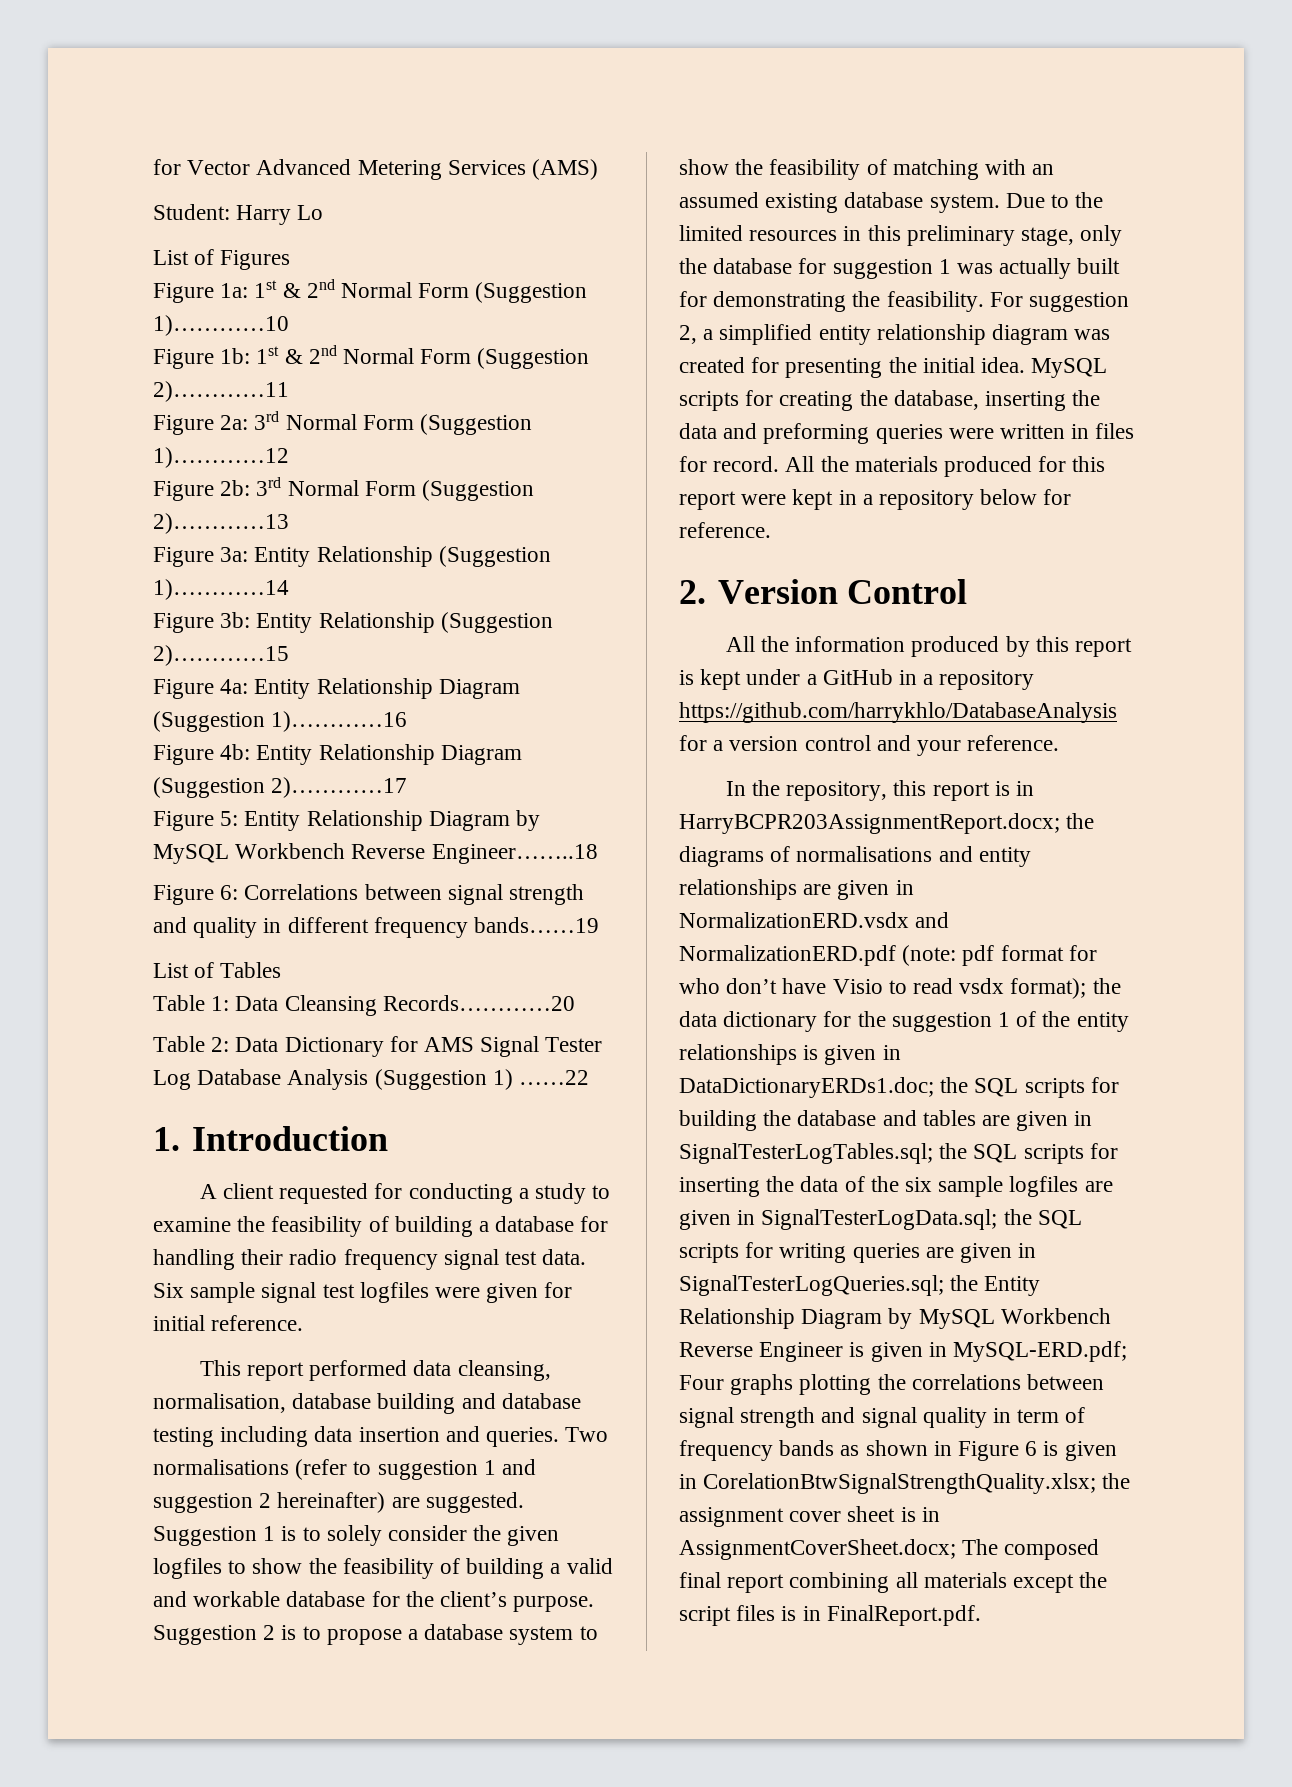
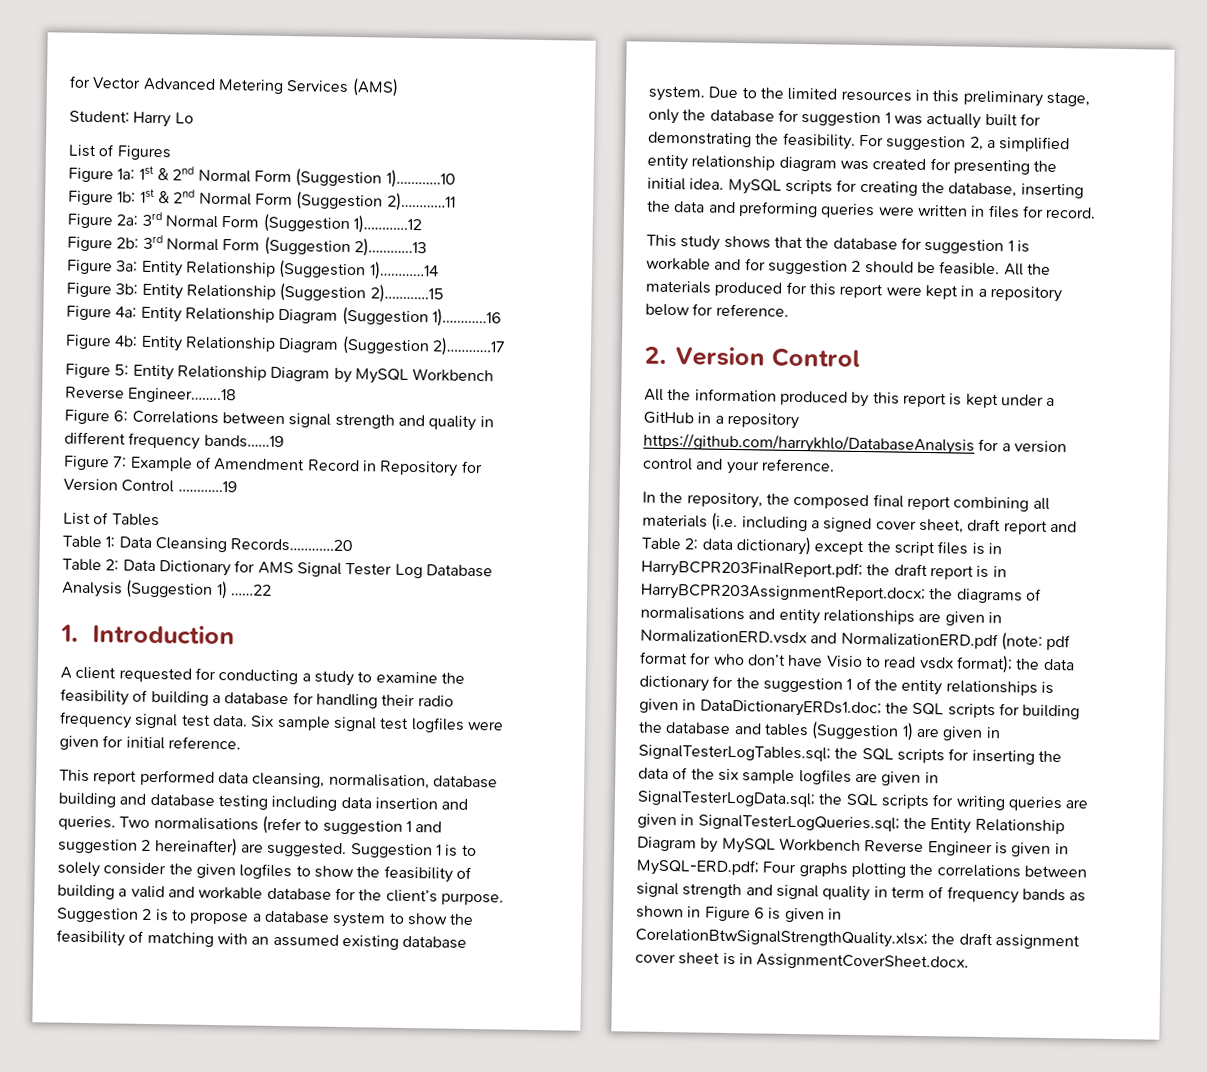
+ Figure 7: Example of Amendment Record in Repository for Version Control …………19
- MySQL scripts for creating the database, inserting the data and preforming queries were written in files for record. All the materials produced for this report were kept in a repository below for reference.
+ MySQL scripts for creating the database, inserting the data and preforming queries were written in files for record.
+ This study shows that the database for suggestion 1 is workable and for suggestion 2 should be feasible. All the materials produced for this report were kept in a repository below for reference.
- In the repository, this report is in HarryBCPR203AssignmentReport.docx;
+ In the repository, the composed final report combining all materials (i.e. including a signed cover sheet, draft report and Table 2: data dictionary) except the script files is in HarryBCPR203FinalReport.pdf; the draft report is in HarryBCPR203AssignmentReport.docx;
- the SQL scripts for building the database and tables are given in SignalTesterLogTables.sql;
+ the SQL scripts for building the database and tables (Suggestion 1) are given in SignalTesterLogTables.sql;
- the assignment cover sheet is in AssignmentCoverSheet.docx; The composed final report combining all materials except the script files is in FinalReport.pdf.
+ the draft assignment cover sheet is in AssignmentCoverSheet.docx.

